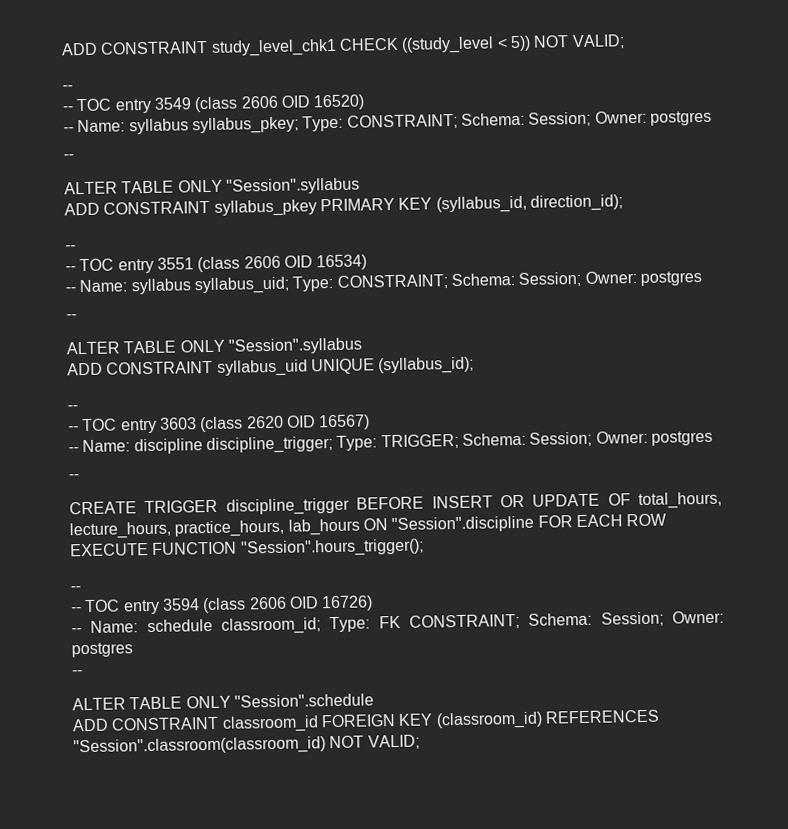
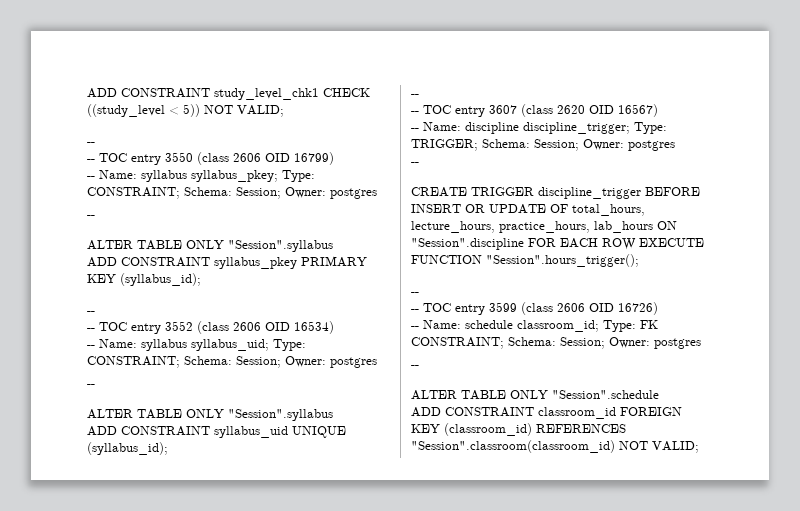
- -- TOC entry 3549 (class 2606 OID 16520)
+ -- TOC entry 3550 (class 2606 OID 16799)
- ADD CONSTRAINT syllabus_pkey PRIMARY KEY (syllabus_id, direction_id);
+ ADD CONSTRAINT syllabus_pkey PRIMARY KEY (syllabus_id);
  --
- -- TOC entry 3551 (class 2606 OID 16534)
+ -- TOC entry 3552 (class 2606 OID 16534)
- -- TOC entry 3603 (class 2620 OID 16567)
+ -- TOC entry 3607 (class 2620 OID 16567)
- -- TOC entry 3594 (class 2606 OID 16726)
+ -- TOC entry 3599 (class 2606 OID 16726)

